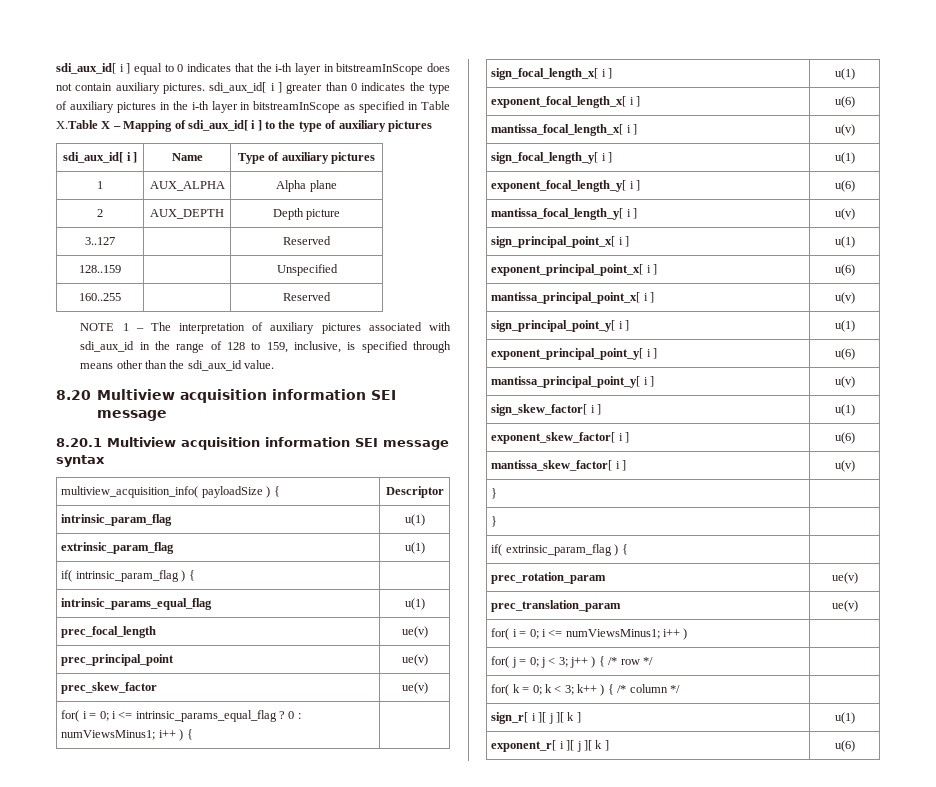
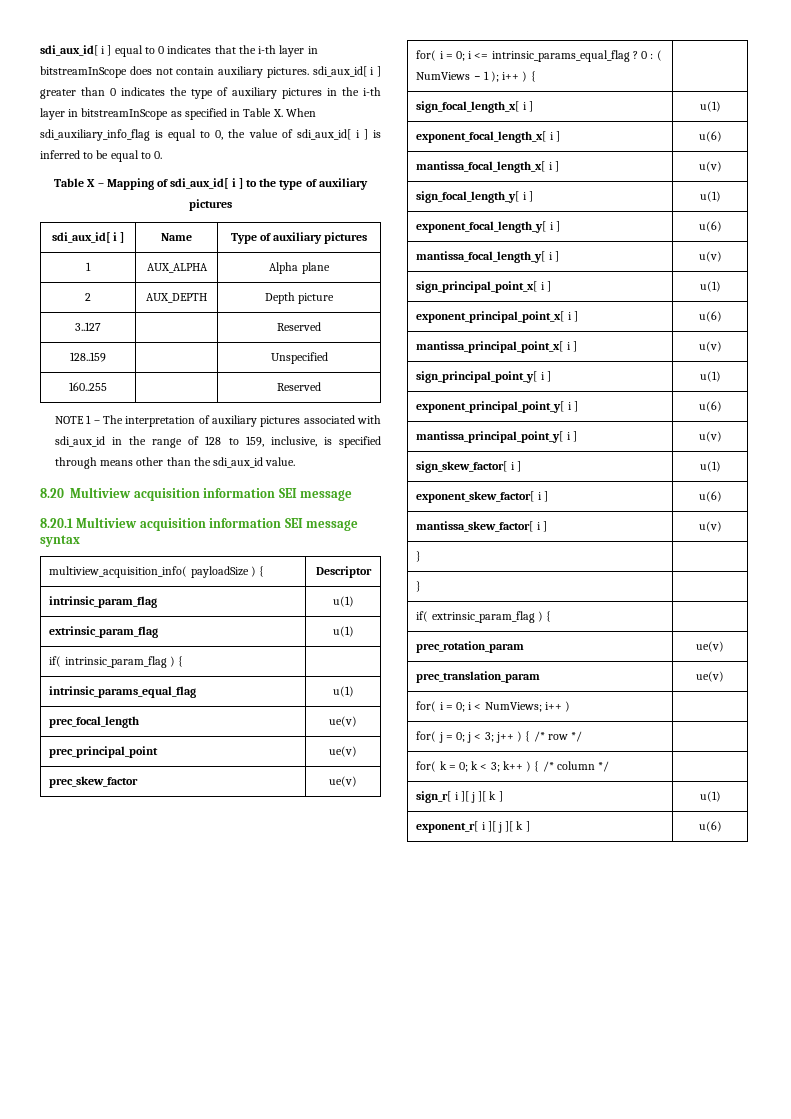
- sdi_aux_id[ i ] equal to 0 indicates that the i-th layer in bitstreamInScope does not contain auxiliary pictures. sdi_aux_id[ i ] greater than 0 indicates the type of auxiliary pictures in the i-th layer in bitstreamInScope as specified in Table X.Table X – Mapping of sdi_aux_id[ i ] to the type of auxiliary pictures
+ sdi_aux_id[ i ] equal to 0 indicates that the i-th layer in bitstreamInScope does not contain auxiliary pictures. sdi_aux_id[ i ] greater than 0 indicates the type of auxiliary pictures in the i-th layer in bitstreamInScope as specified in Table X. When sdi_auxiliary_info_flag is equal to 0, the value of sdi_aux_id[ i ] is inferred to be equal to 0.
+ Table X – Mapping of sdi_aux_id[ i ] to the type of auxiliary pictures
- for( i = 0; i <= intrinsic_params_equal_flag ? 0 : numViewsMinus1; i++ ) { |
+ for( i = 0; i <= intrinsic_params_equal_flag ? 0 : ( NumViews − 1 ); i++ ) { |
- for( i = 0; i <= numViewsMinus1; i++ ) |
+ for( i = 0; i < NumViews; i++ ) |

